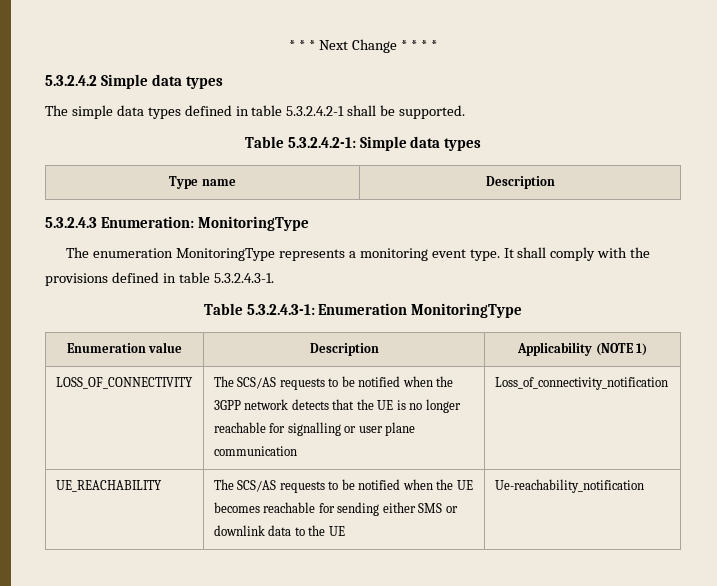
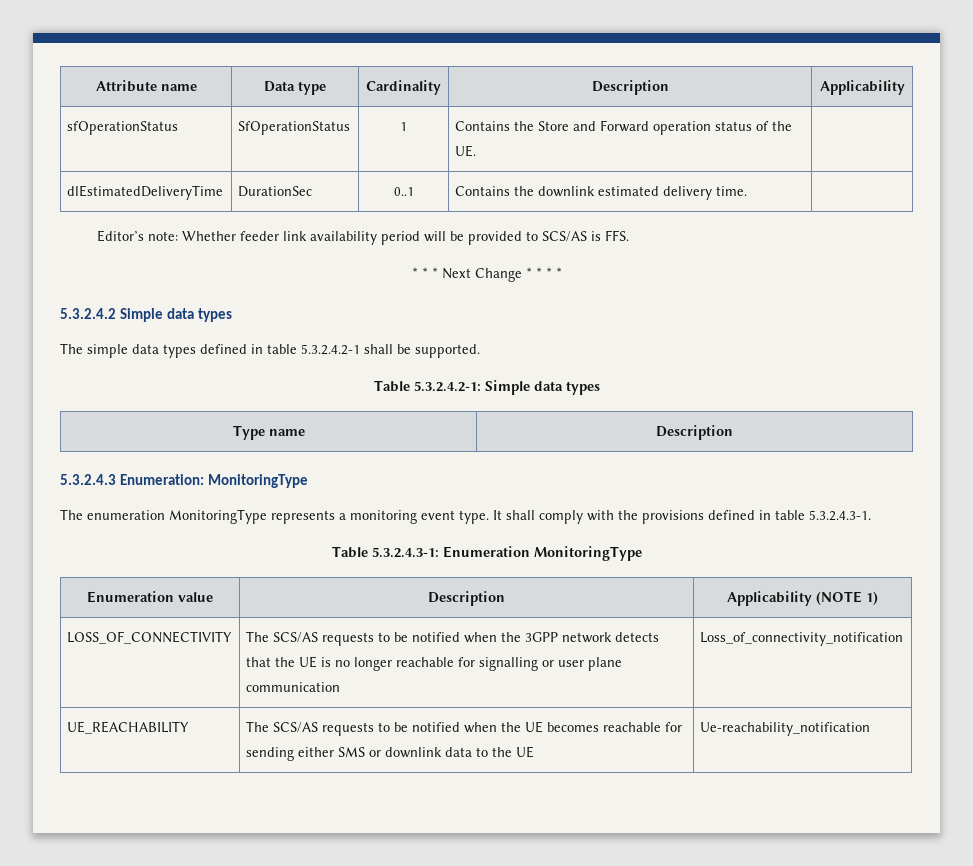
+ Attribute name | Data type | Cardinality | Description | Applicability
+ sfOperationStatus | SfOperationStatus | 1 | Contains the Store and Forward operation status of the UE. |
+ dlEstimatedDeliveryTime | DurationSec | 0..1 | Contains the downlink estimated delivery time. |
+ Editor’s note: Whether feeder link availability period will be provided to SCS/AS is FFS.

